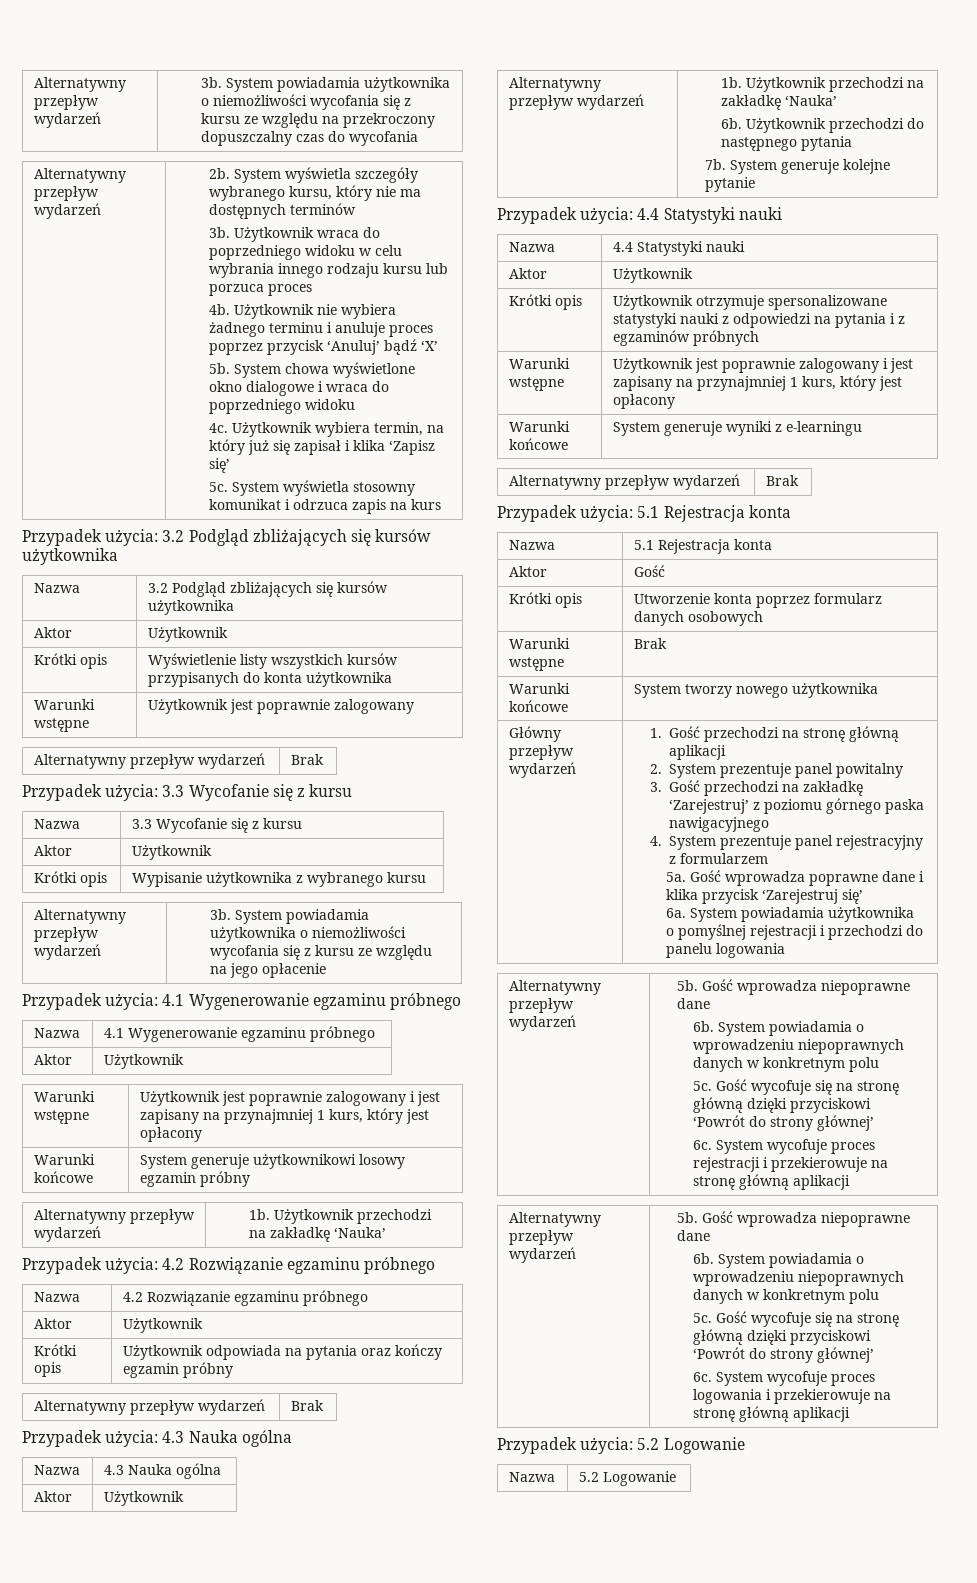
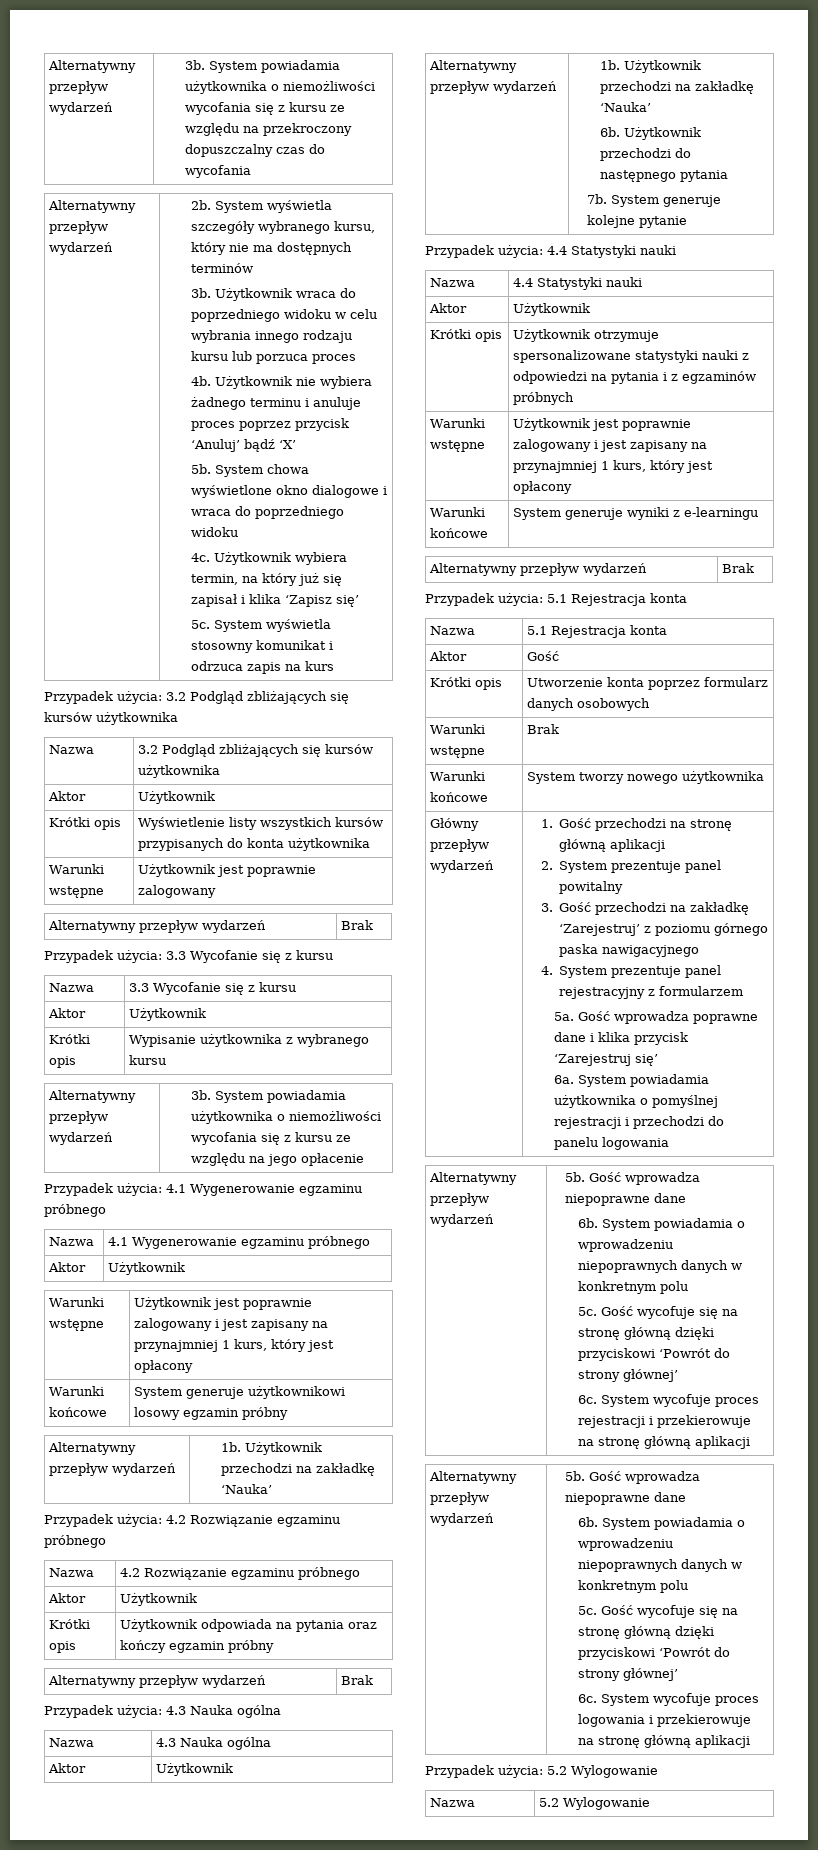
- Przypadek użycia: 5.2 Logowanie
+ Przypadek użycia: 5.2 Wylogowanie
- Nazwa | 5.2 Logowanie
+ Nazwa | 5.2 Wylogowanie

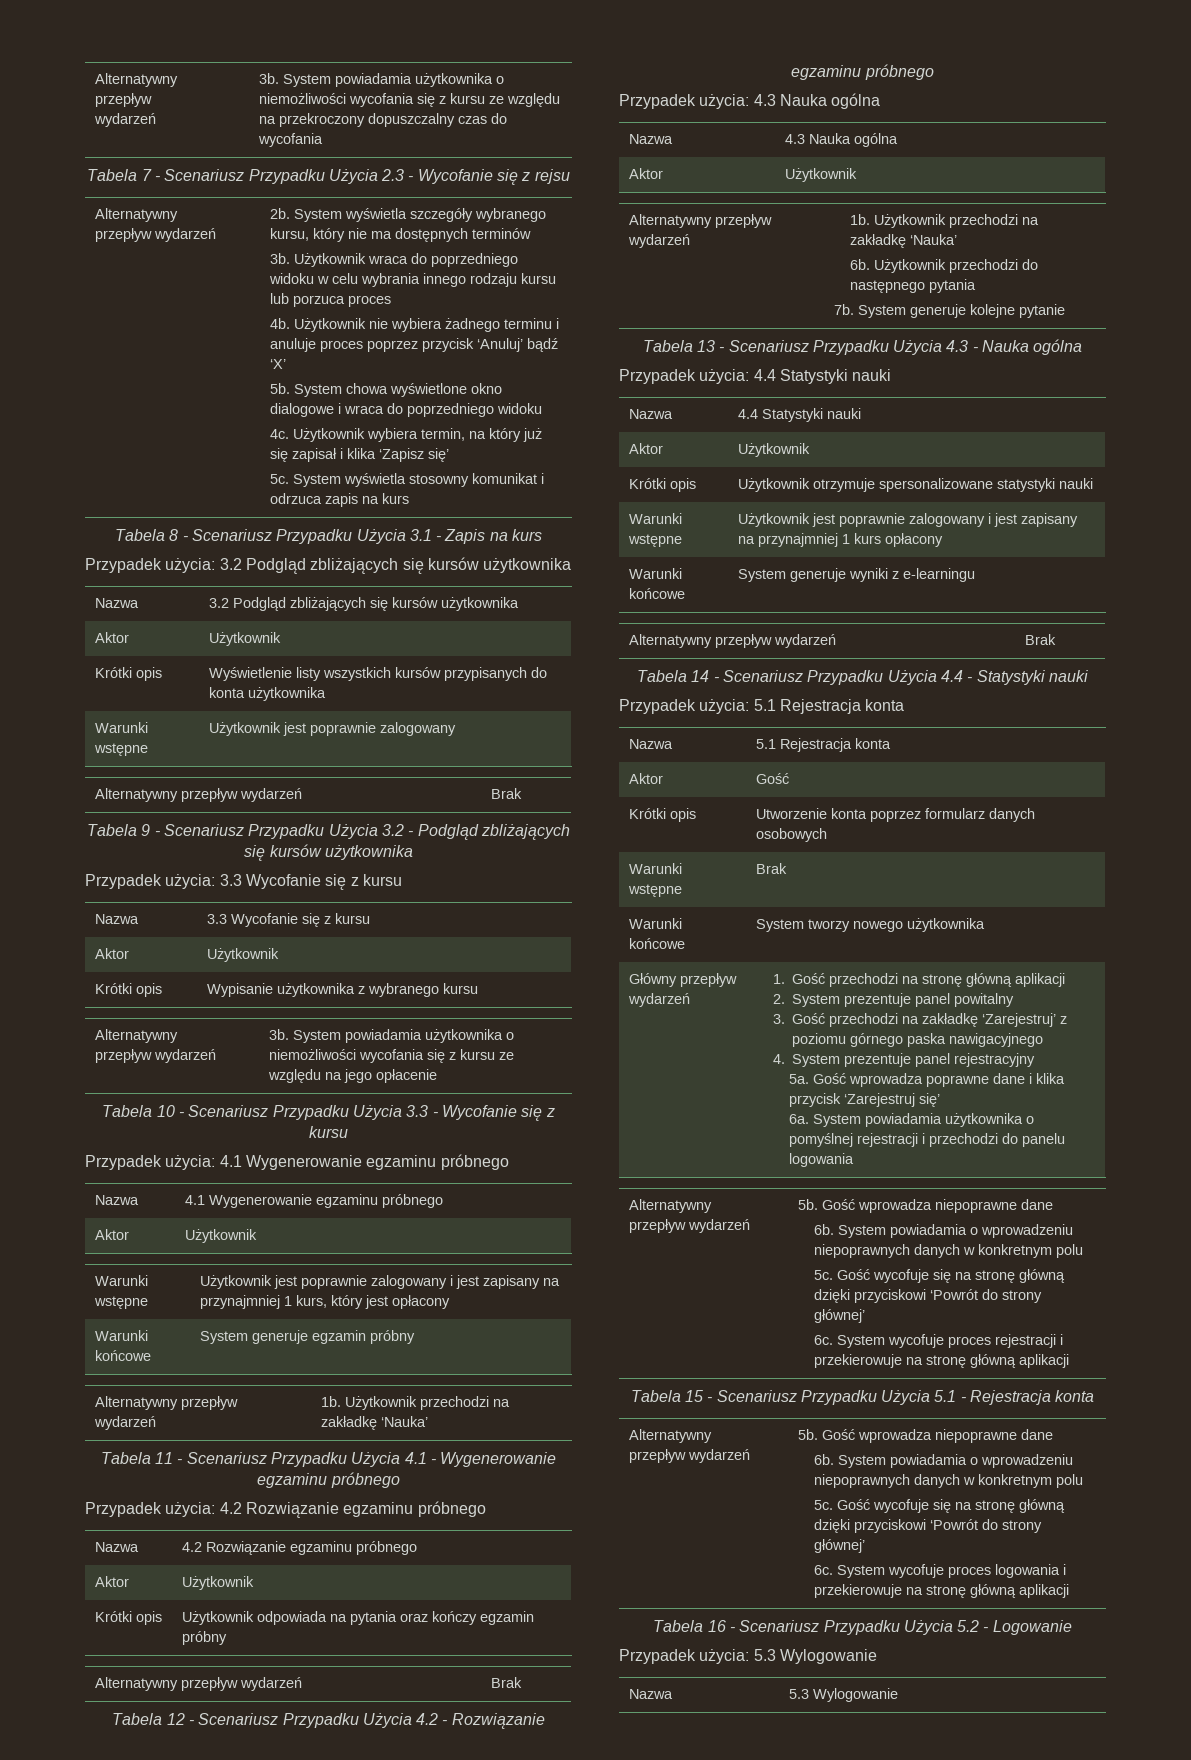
+ Tabela 7 - Scenariusz Przypadku Użycia 2.3 - Wycofanie się z rejsu
+ Tabela 8 - Scenariusz Przypadku Użycia 3.1 - Zapis na kurs
+ Tabela 9 - Scenariusz Przypadku Użycia 3.2 - Podgląd zbliżających się kursów użytkownika
+ Tabela 10 - Scenariusz Przypadku Użycia 3.3 - Wycofanie się z kursu
- Warunki końcowe | System generuje użytkownikowi losowy egzamin próbny
+ Warunki końcowe | System generuje egzamin próbny
+ Tabela 11 - Scenariusz Przypadku Użycia 4.1 - Wygenerowanie egzaminu próbnego
+ Tabela 12 - Scenariusz Przypadku Użycia 4.2 - Rozwiązanie egzaminu próbnego
+ Tabela 13 - Scenariusz Przypadku Użycia 4.3 - Nauka ogólna
- Krótki opis | Użytkownik otrzymuje spersonalizowane statystyki nauki z odpowiedzi na pytania i z egzaminów próbnych
- Warunki wstępne | Użytkownik jest poprawnie zalogowany i jest zapisany na przynajmniej 1 kurs, który jest opłacony
+ Krótki opis | Użytkownik otrzymuje spersonalizowane statystyki nauki
+ Warunki wstępne | Użytkownik jest poprawnie zalogowany i jest zapisany na przynajmniej 1 kurs opłacony
+ Tabela 14 - Scenariusz Przypadku Użycia 4.4 - Statystyki nauki
- 4. System prezentuje panel rejestracyjny z formularzem
+ 4. System prezentuje panel rejestracyjny
+ Tabela 15 - Scenariusz Przypadku Użycia 5.1 - Rejestracja konta
- Przypadek użycia: 5.2 Wylogowanie
+ Tabela 16 - Scenariusz Przypadku Użycia 5.2 - Logowanie
+ Przypadek użycia: 5.3 Wylogowanie
- Nazwa | 5.2 Wylogowanie
+ Nazwa | 5.3 Wylogowanie

